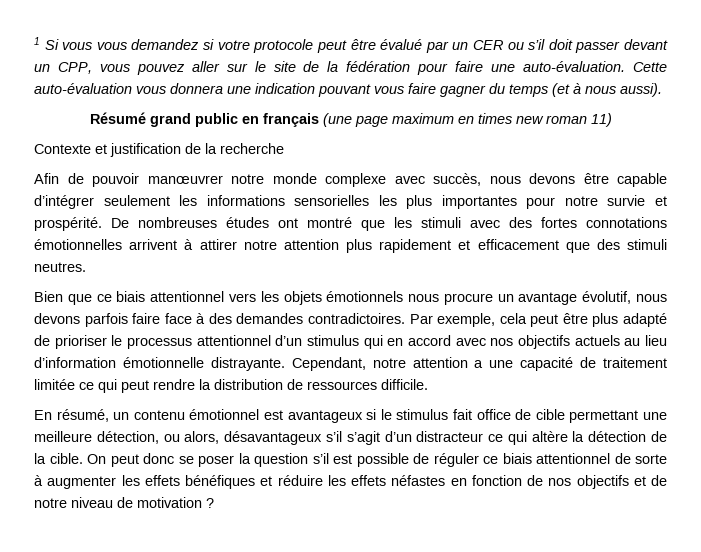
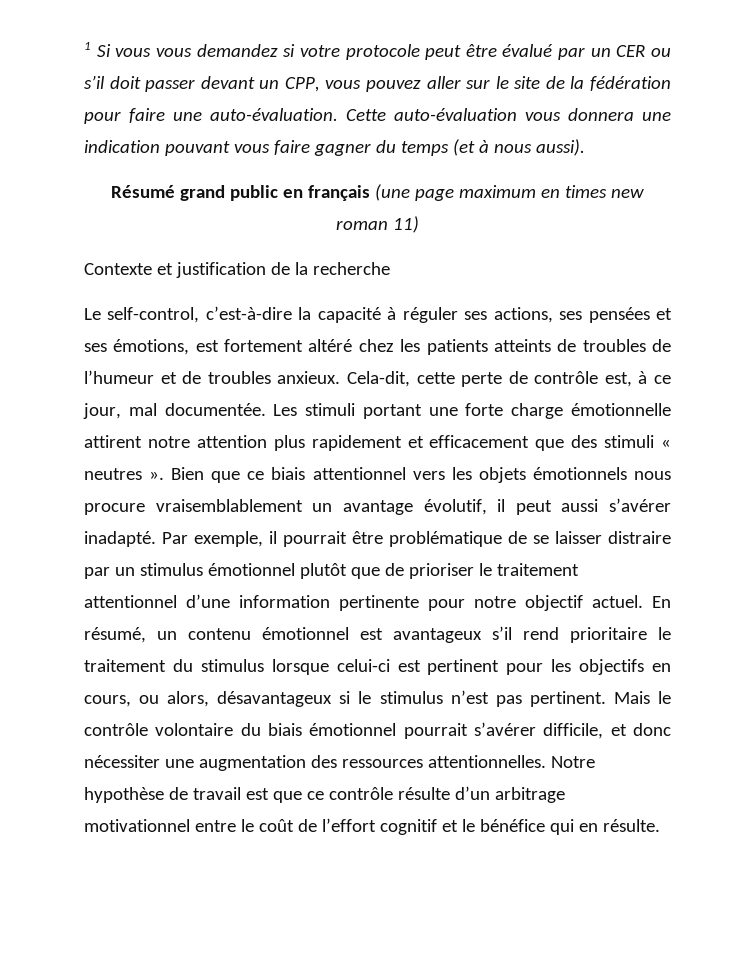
- Afin de pouvoir manœuvrer notre monde complexe avec succès, nous devons être capable d’intégrer seulement les informations sensorielles les plus importantes pour notre survie et prospérité. De nombreuses études ont montré que les stimuli avec des fortes connotations émotionnelles arrivent à attirer notre attention plus rapidement et efficacement que des stimuli neutres.
- Bien que ce biais attentionnel vers les objets émotionnels nous procure un avantage évolutif, nous devons parfois faire face à des demandes contradictoires. Par exemple, cela peut être plus adapté de prioriser le processus attentionnel d’un stimulus qui en accord avec nos objectifs actuels au lieu d’information émotionnelle distrayante. Cependant, notre attention a une capacité de traitement limitée ce qui peut rendre la distribution de ressources difficile.
- En résumé, un contenu émotionnel est avantageux si le stimulus fait office de cible permettant une meilleure détection, ou alors, désavantageux s’il s’agit d’un distracteur ce qui altère la détection de la cible. On peut donc se poser la question s’il est possible de réguler ce biais attentionnel de sorte à augmenter les effets bénéfiques et réduire les effets néfastes en fonction de nos objectifs et de notre niveau de motivation ?
+ Le self-control, c’est-à-dire la capacité à réguler ses actions, ses pensées et ses émotions, est fortement altéré chez les patients atteints de troubles de l’humeur et de troubles anxieux. Cela-dit, cette perte de contrôle est, à ce jour, mal documentée. Les stimuli portant une forte charge émotionnelle attirent notre attention plus rapidement et efficacement que des stimuli « neutres ». Bien que ce biais attentionnel vers les objets émotionnels nous procure vraisemblablement un avantage évolutif, il peut aussi s’avérer inadapté. Par exemple, il pourrait être problématique de se laisser distraire par un stimulus émotionnel plutôt que de prioriser le traitement attentionnel d’une information pertinente pour notre objectif actuel. En résumé, un contenu émotionnel est avantageux s’il rend prioritaire le traitement du stimulus lorsque celui-ci est pertinent pour les objectifs en cours, ou alors, désavantageux si le stimulus n’est pas pertinent. Mais le contrôle volontaire du biais émotionnel pourrait s’avérer difficile, et donc nécessiter une augmentation des ressources attentionnelles. Notre hypothèse de travail est que ce contrôle résulte d’un arbitrage motivationnel entre le coût de l’effort cognitif et le bénéfice qui en résulte.

